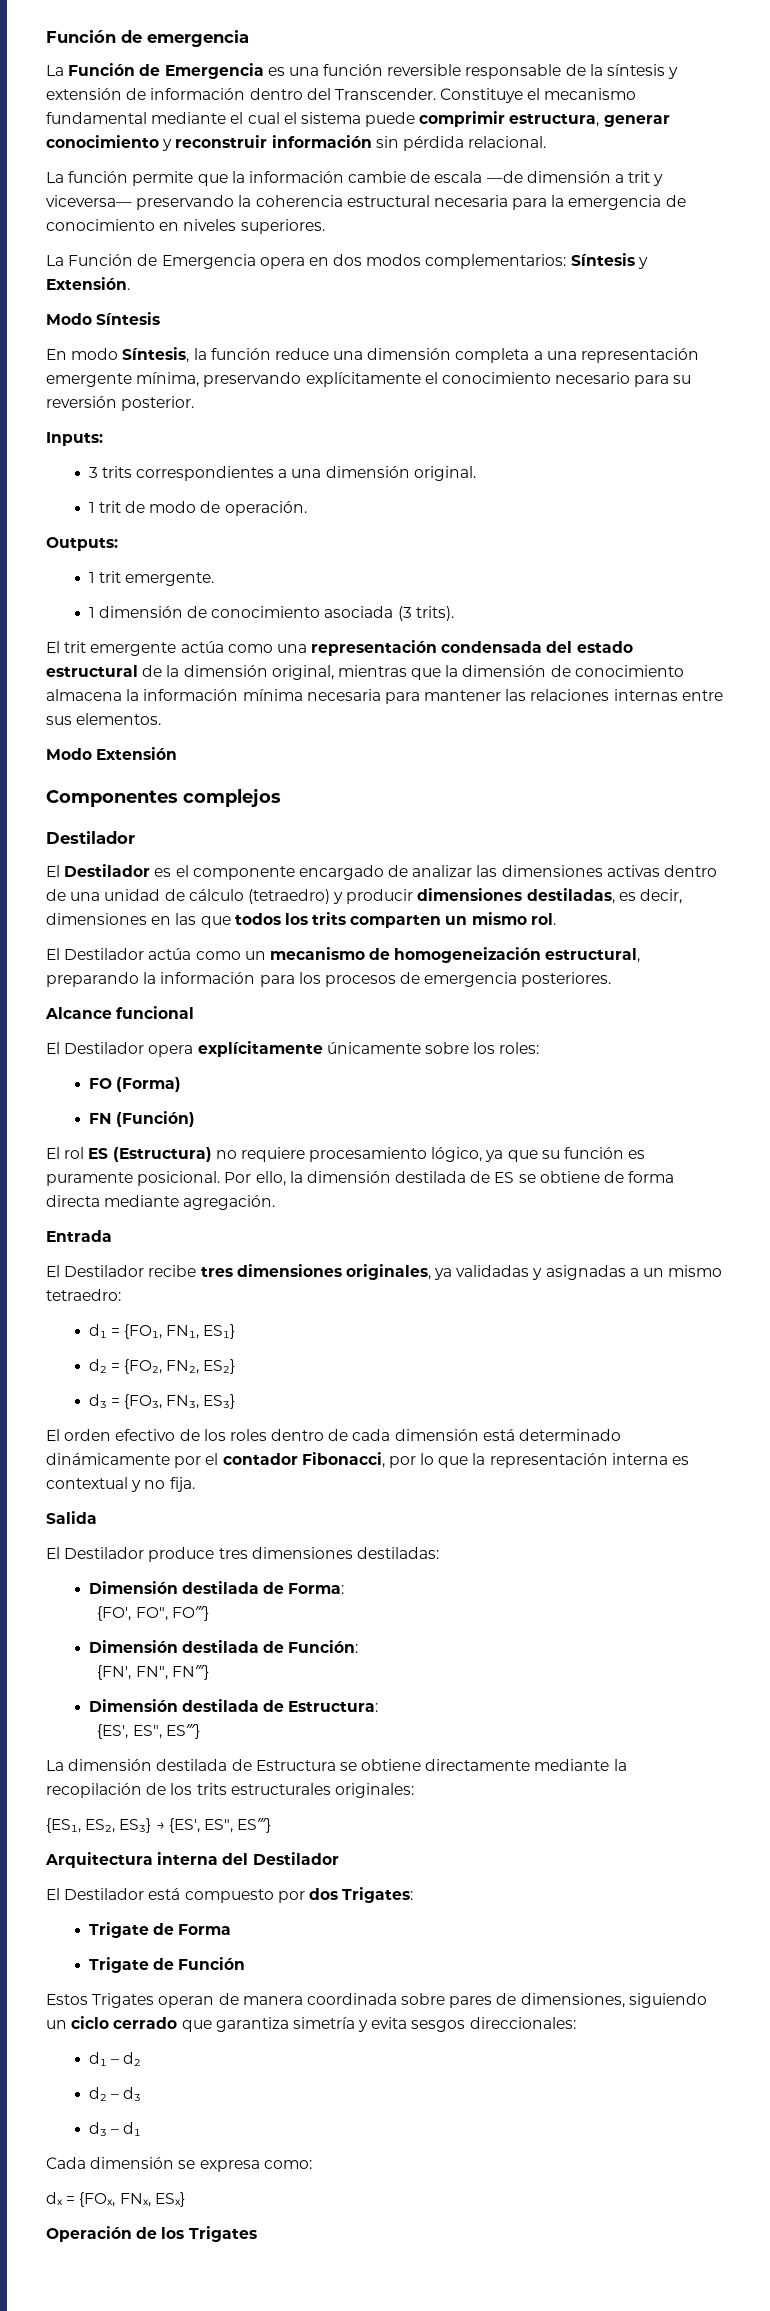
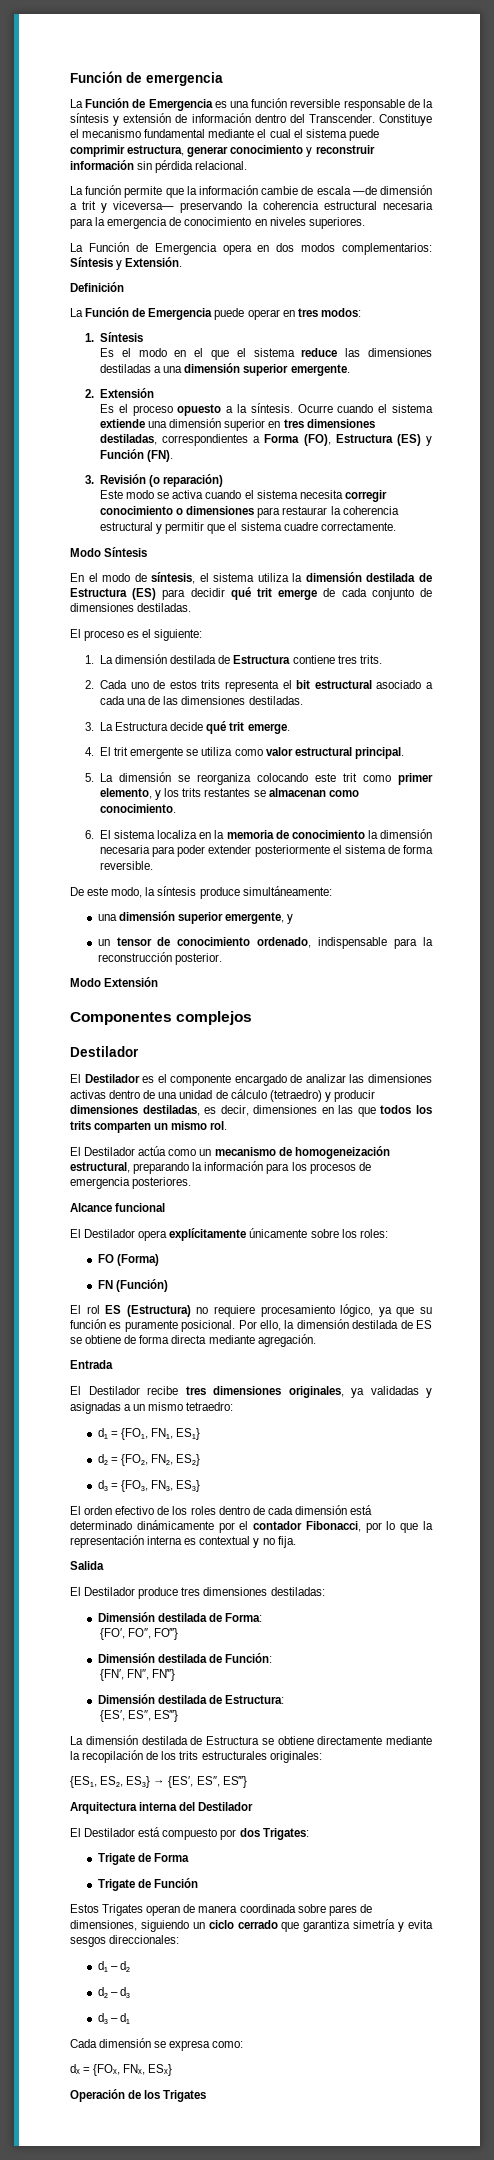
+ Definición
+ La Función de Emergencia puede operar en tres modos:
+ 1. Síntesis
+ Es el modo en el que el sistema reduce las dimensiones destiladas a una dimensión superior emergente.
+ 2. Extensión
+ Es el proceso opuesto a la síntesis. Ocurre cuando el sistema extiende una dimensión superior en tres dimensiones destiladas, correspondientes a Forma (FO), Estructura (ES) y Función (FN).
+ 3. Revisión (o reparación)
+ Este modo se activa cuando el sistema necesita corregir conocimiento o dimensiones para restaurar la coherencia estructural y permitir que el sistema cuadre correctamente.
  Modo Síntesis
- En modo Síntesis, la función reduce una dimensión completa a una representación emergente mínima, preservando explícitamente el conocimiento necesario para su reversión posterior.
- Inputs:
- 3 trits correspondientes a una dimensión original.
- 1 trit de modo de operación.
- Outputs:
- 1 trit emergente.
- 1 dimensión de conocimiento asociada (3 trits).
- El trit emergente actúa como una representación condensada del estado estructural de la dimensión original, mientras que la dimensión de conocimiento almacena la información mínima necesaria para mantener las relaciones internas entre sus elementos.
+ En el modo de síntesis, el sistema utiliza la dimensión destilada de Estructura (ES) para decidir qué trit emerge de cada conjunto de dimensiones destiladas.
+ El proceso es el siguiente:
+ 1. La dimensión destilada de Estructura contiene tres trits.
+ 2. Cada uno de estos trits representa el bit estructural asociado a cada una de las dimensiones destiladas.
+ 3. La Estructura decide qué trit emerge.
+ 4. El trit emergente se utiliza como valor estructural principal.
+ 5. La dimensión se reorganiza colocando este trit como primer elemento, y los trits restantes se almacenan como conocimiento.
+ 6. El sistema localiza en la memoria de conocimiento la dimensión necesaria para poder extender posteriormente el sistema de forma reversible.
+ De este modo, la síntesis produce simultáneamente:
+ una dimensión superior emergente, y
+ un tensor de conocimiento ordenado, indispensable para la reconstrucción posterior.

